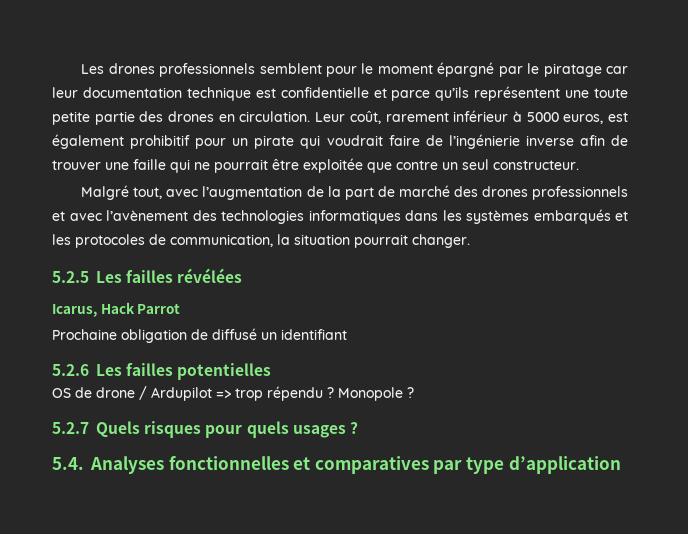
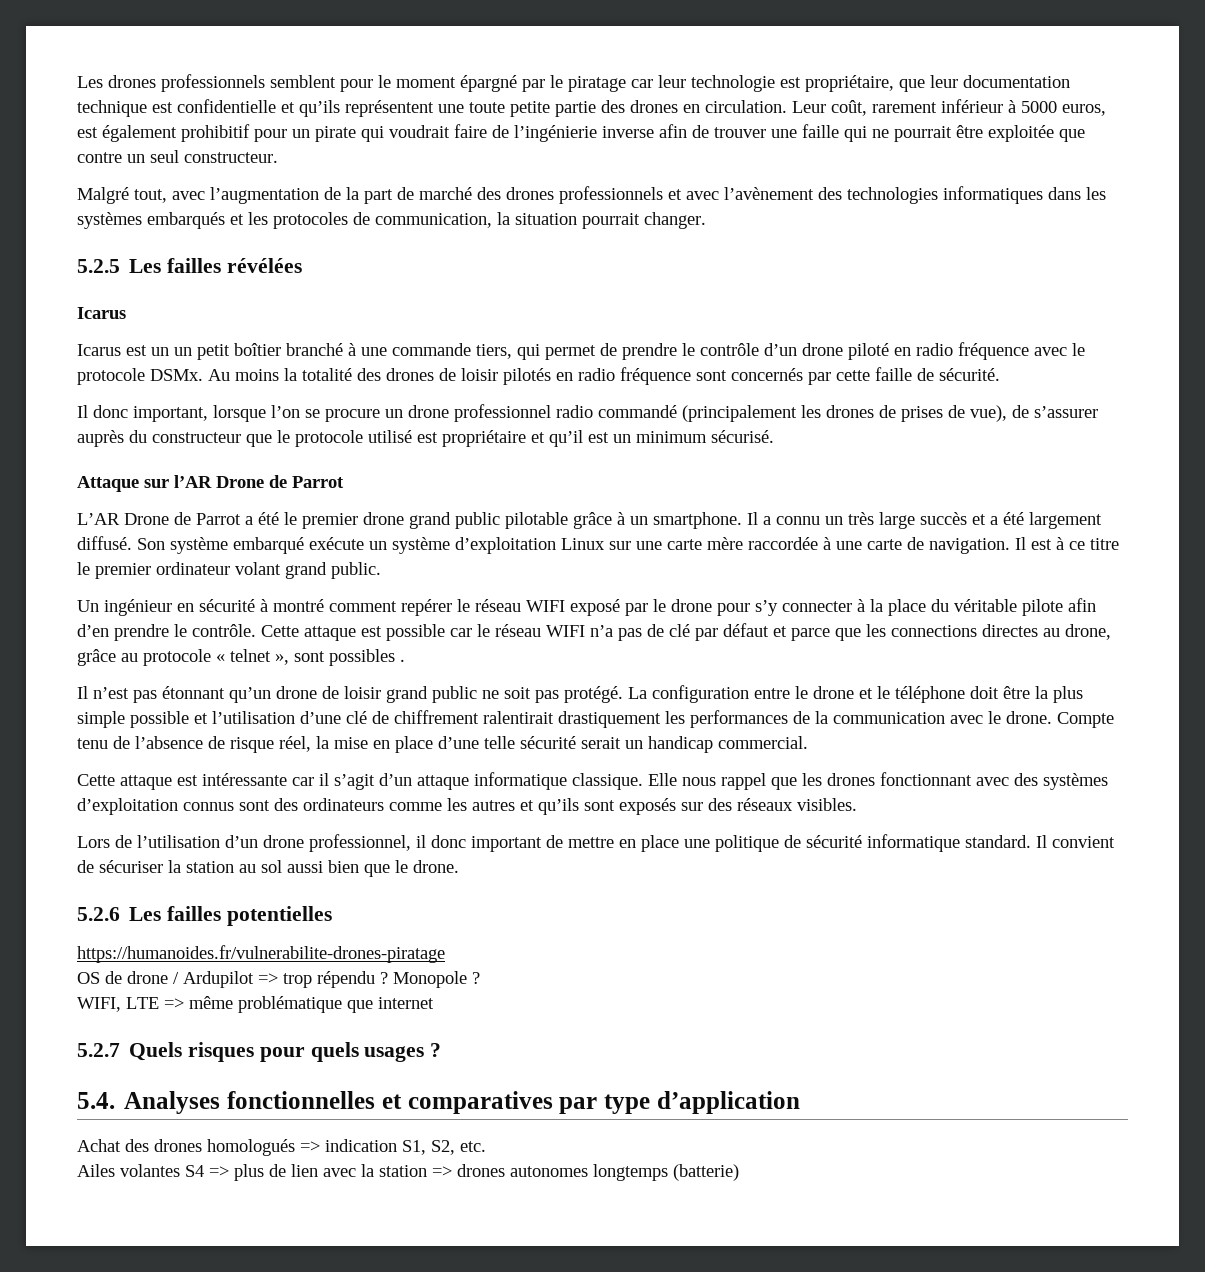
- Les drones professionnels semblent pour le moment épargné par le piratage car leur documentation technique est confidentielle et parce qu’ils représentent une toute petite partie des drones en circulation.
+ Les drones professionnels semblent pour le moment épargné par le piratage car leur technologie est propriétaire, que leur documentation technique est confidentielle et qu’ils représentent une toute petite partie des drones en circulation.
  5.2.5 Les failles révélées
- Icarus, Hack Parrot
- Prochaine obligation de diffusé un identifiant
+ Icarus
+ Icarus est un un petit boîtier branché à une commande tiers, qui permet de prendre le contrôle d’un drone piloté en radio fréquence avec le protocole DSMx. Au moins la totalité des drones de loisir pilotés en radio fréquence sont concernés par cette faille de sécurité.
+ Il donc important, lorsque l’on se procure un drone professionnel radio commandé (principalement les drones de prises de vue), de s’assurer auprès du constructeur que le protocole utilisé est propriétaire et qu’il est un minimum sécurisé.
+ Attaque sur l’AR Drone de Parrot
+ L’AR Drone de Parrot a été le premier drone grand public pilotable grâce à un smartphone. Il a connu un très large succès et a été largement diffusé. Son système embarqué exécute un système d’exploitation Linux sur une carte mère raccordée à une carte de navigation. Il est à ce titre le premier ordinateur volant grand public.
+ Un ingénieur en sécurité à montré comment repérer le réseau WIFI exposé par le drone pour s’y connecter à la place du véritable pilote afin d’en prendre le contrôle. Cette attaque est possible car le réseau WIFI n’a pas de clé par défaut et parce que les connections directes au drone, grâce au protocole « telnet », sont possibles .
+ Il n’est pas étonnant qu’un drone de loisir grand public ne soit pas protégé. La configuration entre le drone et le téléphone doit être la plus simple possible et l’utilisation d’une clé de chiffrement ralentirait drastiquement les performances de la communication avec le drone. Compte tenu de l’absence de risque réel, la mise en place d’une telle sécurité serait un handicap commercial.
+ Cette attaque est intéressante car il s’agit d’un attaque informatique classique. Elle nous rappel que les drones fonctionnant avec des systèmes d’exploitation connus sont des ordinateurs comme les autres et qu’ils sont exposés sur des réseaux visibles.
+ Lors de l’utilisation d’un drone professionnel, il donc important de mettre en place une politique de sécurité informatique standard. Il convient de sécuriser la station au sol aussi bien que le drone.
+ https://humanoides.fr/vulnerabilite-drones-piratage
+ WIFI, LTE => même problématique que internet
+ Achat des drones homologués => indication S1, S2, etc.
+ Ailes volantes S4 => plus de lien avec la station => drones autonomes longtemps (batterie)

